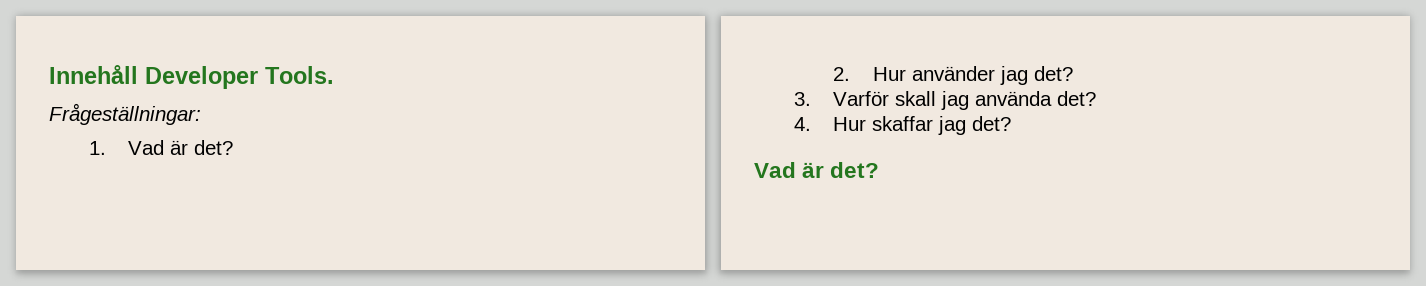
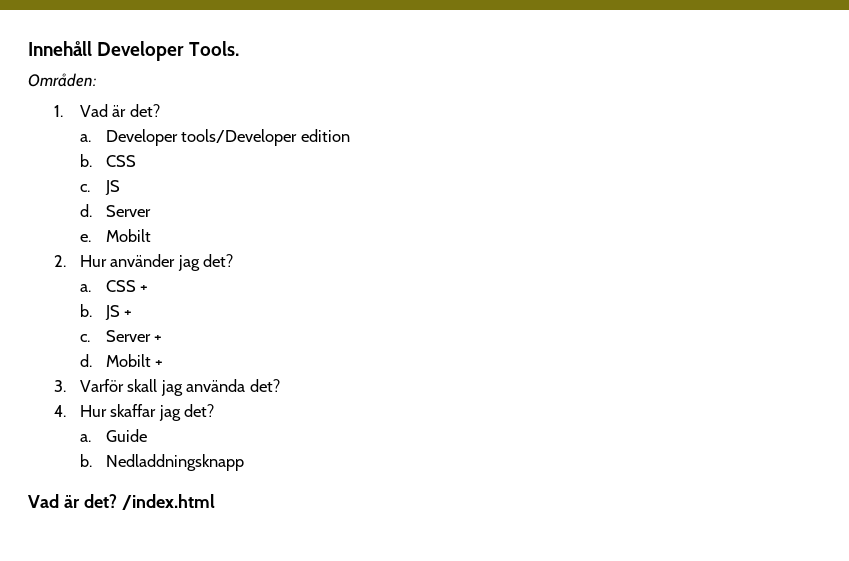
- Frågeställningar:
+ Områden:
+ a. Developer tools/Developer edition
+ b. CSS
+ c. JS
+ d. Server
+ e. Mobilt
  2. Hur använder jag det?
+ a. CSS +
+ b. JS +
+ c. Server +
+ d. Mobilt +
  4. Hur skaffar jag det?
- Vad är det?
+ a. Guide
+ b. Nedladdningsknapp
+ Vad är det? /index.html

